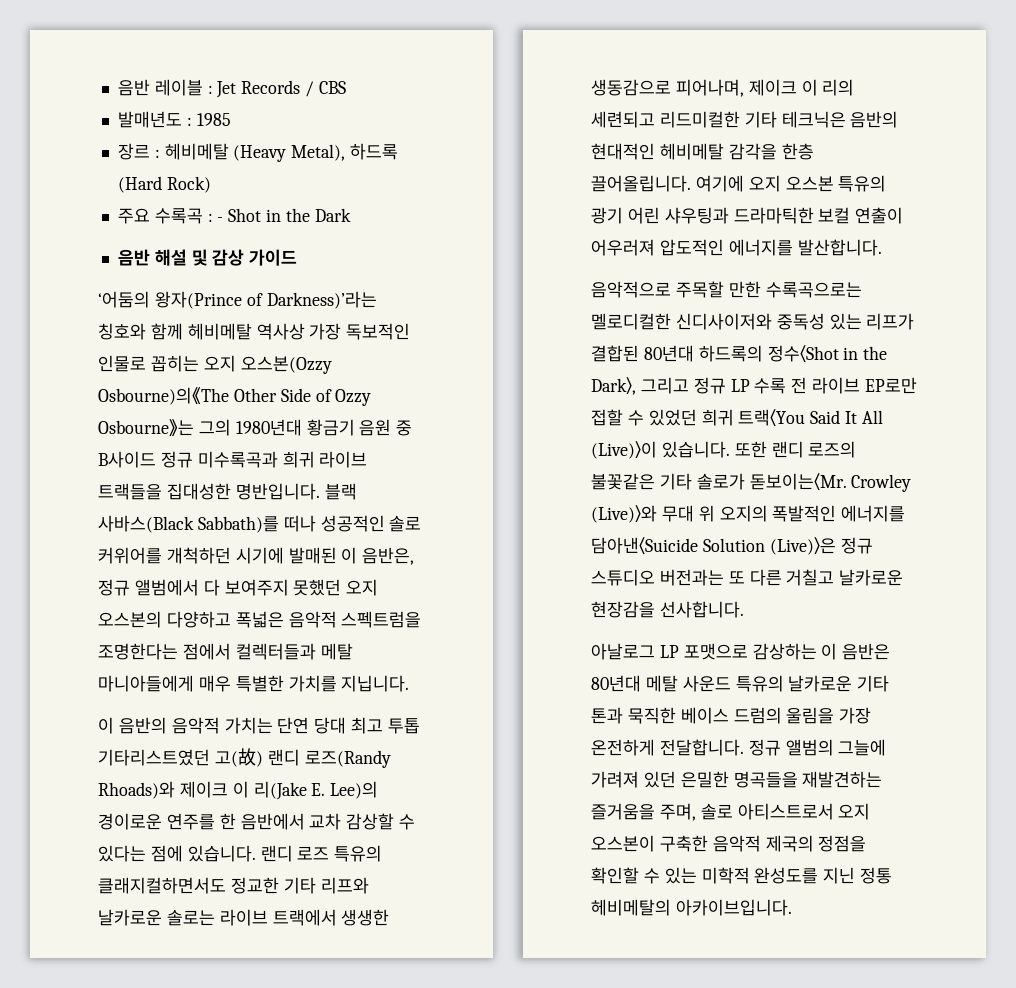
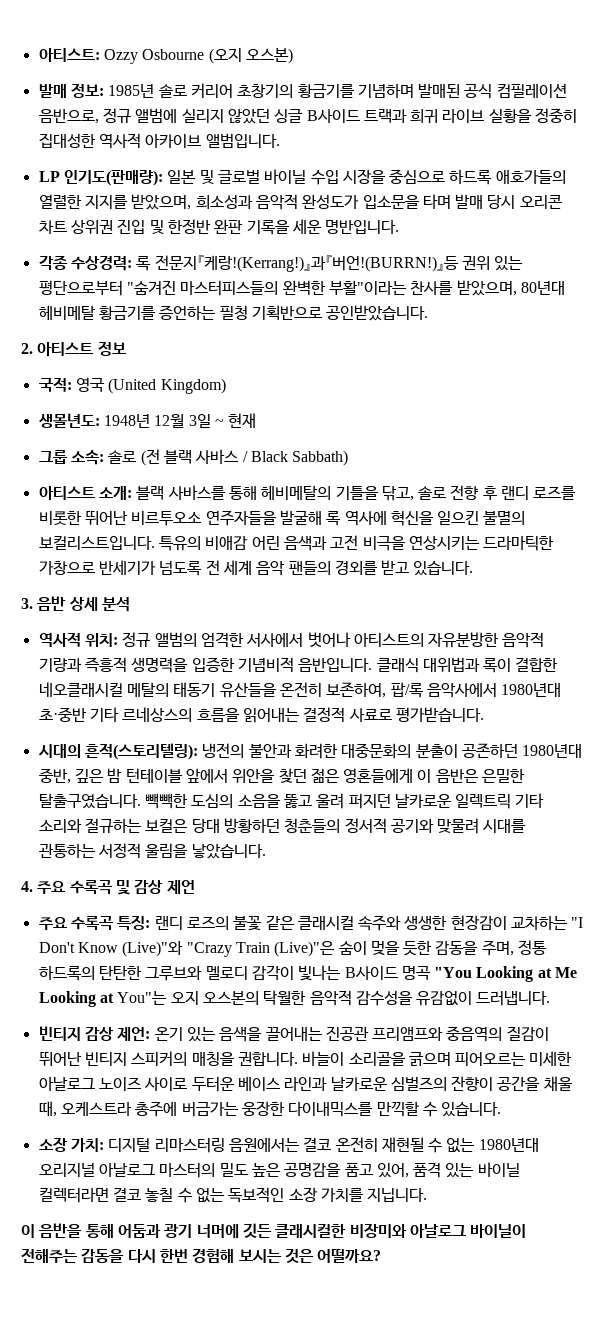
- 음반 레이블 : Jet Records / CBS
- 발매년도 : 1985
- 장르 : 헤비메탈 (Heavy Metal), 하드록 (Hard Rock)
- 주요 수록곡 : - Shot in the Dark
- 음반 해설 및 감상 가이드
- ‘어둠의 왕자(Prince of Darkness)’라는 칭호와 함께 헤비메탈 역사상 가장 독보적인 인물로 꼽히는 오지 오스본(Ozzy Osbourne)의《The Other Side of Ozzy Osbourne》는 그의 1980년대 황금기 음원 중 B사이드 정규 미수록곡과 희귀 라이브 트랙들을 집대성한 명반입니다. 블랙 사바스(Black Sabbath)를 떠나 성공적인 솔로 커위어를 개척하던 시기에 발매된 이 음반은, 정규 앨범에서 다 보여주지 못했던 오지 오스본의 다양하고 폭넓은 음악적 스펙트럼을 조명한다는 점에서 컬렉터들과 메탈 마니아들에게 매우 특별한 가치를 지닙니다.
- 이 음반의 음악적 가치는 단연 당대 최고 투톱 기타리스트였던 고(故) 랜디 로즈(Randy Rhoads)와 제이크 이 리(Jake E. Lee)의 경이로운 연주를 한 음반에서 교차 감상할 수 있다는 점에 있습니다. 랜디 로즈 특유의 클래지컬하면서도 정교한 기타 리프와 날카로운 솔로는 라이브 트랙에서 생생한 생동감으로 피어나며, 제이크 이 리의 세련되고 리드미컬한 기타 테크닉은 음반의 현대적인 헤비메탈 감각을 한층 끌어올립니다. 여기에 오지 오스본 특유의 광기 어린 샤우팅과 드라마틱한 보컬 연출이 어우러져 압도적인 에너지를 발산합니다.
- 음악적으로 주목할 만한 수록곡으로는 멜로디컬한 신디사이저와 중독성 있는 리프가 결합된 80년대 하드록의 정수〈Shot in the Dark〉, 그리고 정규 LP 수록 전 라이브 EP로만 접할 수 있었던 희귀 트랙〈You Said It All (Live)〉이 있습니다. 또한 랜디 로즈의 불꽃같은 기타 솔로가 돋보이는〈Mr. Crowley (Live)〉와 무대 위 오지의 폭발적인 에너지를 담아낸〈Suicide Solution (Live)〉은 정규 스튜디오 버전과는 또 다른 거칠고 날카로운 현장감을 선사합니다.
- 아날로그 LP 포맷으로 감상하는 이 음반은 80년대 메탈 사운드 특유의 날카로운 기타 톤과 묵직한 베이스 드럼의 울림을 가장 온전하게 전달합니다. 정규 앨범의 그늘에 가려져 있던 은밀한 명곡들을 재발견하는 즐거움을 주며, 솔로 아티스트로서 오지 오스본이 구축한 음악적 제국의 정점을 확인할 수 있는 미학적 완성도를 지닌 정통 헤비메탈의 아카이브입니다.
+ 아티스트: Ozzy Osbourne (오지 오스본)
+ 발매 정보: 1985년 솔로 커리어 초창기의 황금기를 기념하며 발매된 공식 컴필레이션 음반으로, 정규 앨범에 실리지 않았던 싱글 B사이드 트랙과 희귀 라이브 실황을 정중히 집대성한 역사적 아카이브 앨범입니다.
+ LP 인기도(판매량): 일본 및 글로벌 바이닐 수입 시장을 중심으로 하드록 애호가들의 열렬한 지지를 받았으며, 희소성과 음악적 완성도가 입소문을 타며 발매 당시 오리콘 차트 상위권 진입 및 한정반 완판 기록을 세운 명반입니다.
+ 각종 수상경력: 록 전문지『케랑!(Kerrang!)』과『버언!(BURRN!)』등 권위 있는 평단으로부터 "숨겨진 마스터피스들의 완벽한 부활"이라는 찬사를 받았으며, 80년대 헤비메탈 황금기를 증언하는 필청 기획반으로 공인받았습니다.
+ 2. 아티스트 정보
+ 국적: 영국 (United Kingdom)
+ 생몰년도: 1948년 12월 3일 ~ 현재
+ 그룹 소속: 솔로 (전 블랙 사바스 / Black Sabbath)
+ 아티스트 소개: 블랙 사바스를 통해 헤비메탈의 기틀을 닦고, 솔로 전향 후 랜디 로즈를 비롯한 뛰어난 비르투오소 연주자들을 발굴해 록 역사에 혁신을 일으킨 불멸의 보컬리스트입니다. 특유의 비애감 어린 음색과 고전 비극을 연상시키는 드라마틱한 가창으로 반세기가 넘도록 전 세계 음악 팬들의 경외를 받고 있습니다.
+ 3. 음반 상세 분석
+ 역사적 위치: 정규 앨범의 엄격한 서사에서 벗어나 아티스트의 자유분방한 음악적 기량과 즉흥적 생명력을 입증한 기념비적 음반입니다. 클래식 대위법과 록이 결합한 네오클래시컬 메탈의 태동기 유산들을 온전히 보존하여, 팝/록 음악사에서 1980년대 초·중반 기타 르네상스의 흐름을 읽어내는 결정적 사료로 평가받습니다.
+ 시대의 흔적(스토리텔링): 냉전의 불안과 화려한 대중문화의 분출이 공존하던 1980년대 중반, 깊은 밤 턴테이블 앞에서 위안을 찾던 젊은 영혼들에게 이 음반은 은밀한 탈출구였습니다. 빽빽한 도심의 소음을 뚫고 울려 퍼지던 날카로운 일렉트릭 기타 소리와 절규하는 보컬은 당대 방황하던 청춘들의 정서적 공기와 맞물려 시대를 관통하는 서정적 울림을 낳았습니다.
+ 4. 주요 수록곡 및 감상 제언
+ 주요 수록곡 특징: 랜디 로즈의 불꽃 같은 클래시컬 속주와 생생한 현장감이 교차하는 "I Don't Know (Live)"와 "Crazy Train (Live)"은 숨이 멎을 듯한 감동을 주며, 정통 하드록의 탄탄한 그루브와 멜로디 감각이 빛나는 B사이드 명곡 "You Looking at Me Looking at You"는 오지 오스본의 탁월한 음악적 감수성을 유감없이 드러냅니다.
+ 빈티지 감상 제언: 온기 있는 음색을 끌어내는 진공관 프리앰프와 중음역의 질감이 뛰어난 빈티지 스피커의 매칭을 권합니다. 바늘이 소리골을 긁으며 피어오르는 미세한 아날로그 노이즈 사이로 두터운 베이스 라인과 날카로운 심벌즈의 잔향이 공간을 채울 때, 오케스트라 총주에 버금가는 웅장한 다이내믹스를 만끽할 수 있습니다.
+ 소장 가치: 디지털 리마스터링 음원에서는 결코 온전히 재현될 수 없는 1980년대 오리지널 아날로그 마스터의 밀도 높은 공명감을 품고 있어, 품격 있는 바이닐 컬렉터라면 결코 놓칠 수 없는 독보적인 소장 가치를 지닙니다.
+ 이 음반을 통해 어둠과 광기 너머에 깃든 클래시컬한 비장미와 아날로그 바이닐이 전해주는 감동을 다시 한번 경험해 보시는 것은 어떨까요?

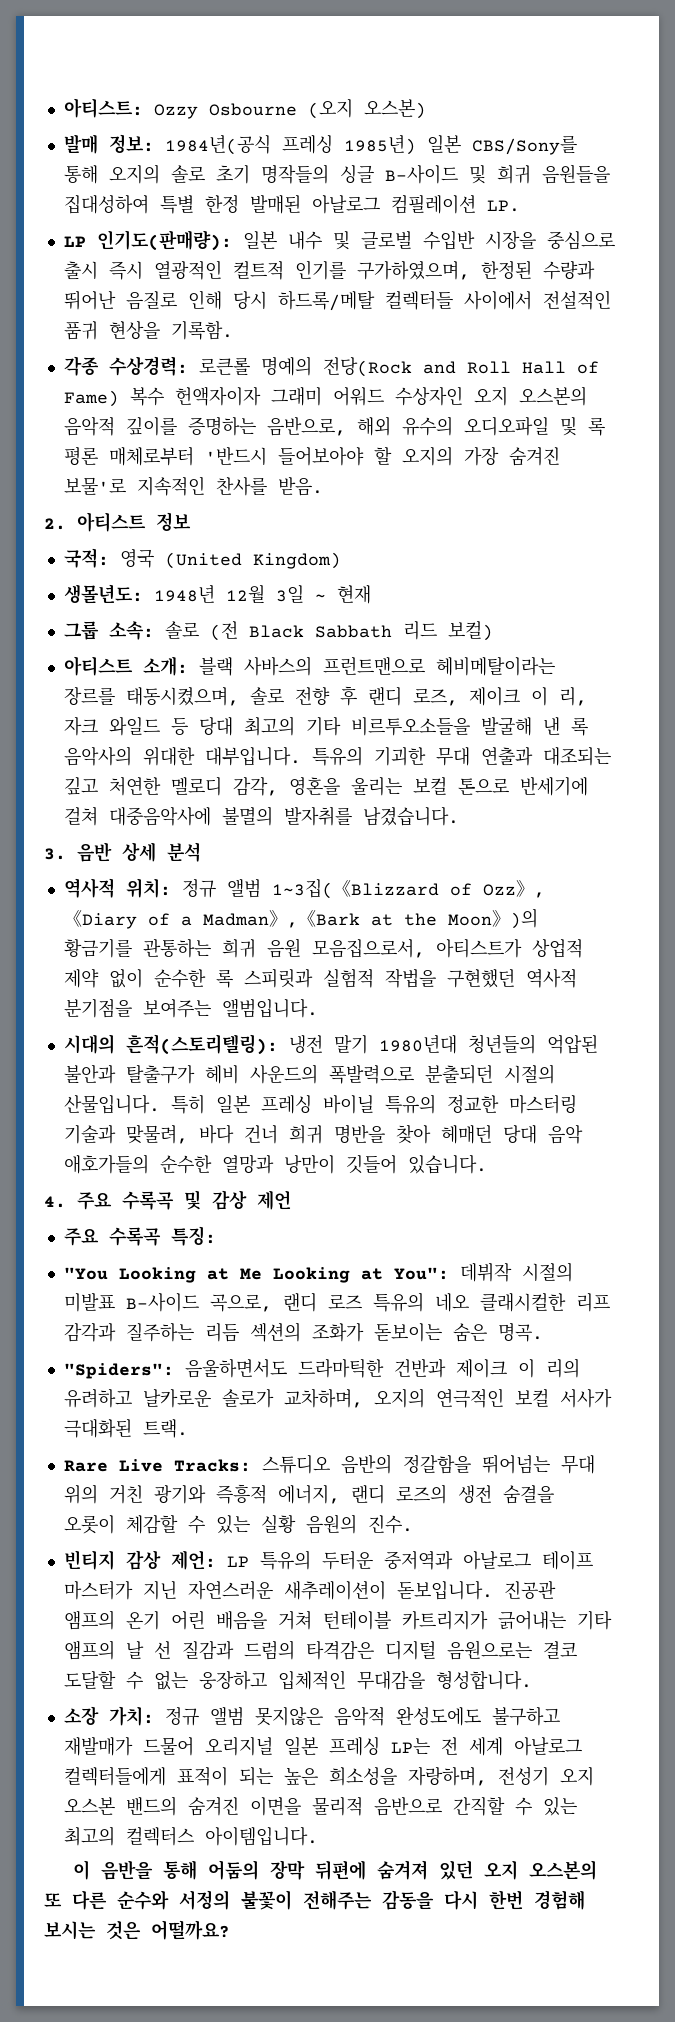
- 발매 정보: 1985년 솔로 커리어 초창기의 황금기를 기념하며 발매된 공식 컴필레이션 음반으로, 정규 앨범에 실리지 않았던 싱글 B사이드 트랙과 희귀 라이브 실황을 정중히 집대성한 역사적 아카이브 앨범입니다.
+ 발매 정보: 1984년(공식 프레싱 1985년) 일본 CBS/Sony를 통해 오지의 솔로 초기 명작들의 싱글 B-사이드 및 희귀 음원들을 집대성하여 특별 한정 발매된 아날로그 컴필레이션 LP.
- LP 인기도(판매량): 일본 및 글로벌 바이닐 수입 시장을 중심으로 하드록 애호가들의 열렬한 지지를 받았으며, 희소성과 음악적 완성도가 입소문을 타며 발매 당시 오리콘 차트 상위권 진입 및 한정반 완판 기록을 세운 명반입니다.
- 각종 수상경력: 록 전문지『케랑!(Kerrang!)』과『버언!(BURRN!)』등 권위 있는 평단으로부터 "숨겨진 마스터피스들의 완벽한 부활"이라는 찬사를 받았으며, 80년대 헤비메탈 황금기를 증언하는 필청 기획반으로 공인받았습니다.
+ LP 인기도(판매량): 일본 내수 및 글로벌 수입반 시장을 중심으로 출시 즉시 열광적인 컬트적 인기를 구가하였으며, 한정된 수량과 뛰어난 음질로 인해 당시 하드록/메탈 컬렉터들 사이에서 전설적인 품귀 현상을 기록함.
+ 각종 수상경력: 로큰롤 명예의 전당(Rock and Roll Hall of Fame) 복수 헌액자이자 그래미 어워드 수상자인 오지 오스본의 음악적 깊이를 증명하는 음반으로, 해외 유수의 오디오파일 및 록 평론 매체로부터 '반드시 들어보아야 할 오지의 가장 숨겨진 보물'로 지속적인 찬사를 받음.
- 그룹 소속: 솔로 (전 블랙 사바스 / Black Sabbath)
- 아티스트 소개: 블랙 사바스를 통해 헤비메탈의 기틀을 닦고, 솔로 전향 후 랜디 로즈를 비롯한 뛰어난 비르투오소 연주자들을 발굴해 록 역사에 혁신을 일으킨 불멸의 보컬리스트입니다. 특유의 비애감 어린 음색과 고전 비극을 연상시키는 드라마틱한 가창으로 반세기가 넘도록 전 세계 음악 팬들의 경외를 받고 있습니다.
+ 그룹 소속: 솔로 (전 Black Sabbath 리드 보컬)
+ 아티스트 소개: 블랙 사바스의 프런트맨으로 헤비메탈이라는 장르를 태동시켰으며, 솔로 전향 후 랜디 로즈, 제이크 이 리, 자크 와일드 등 당대 최고의 기타 비르투오소들을 발굴해 낸 록 음악사의 위대한 대부입니다. 특유의 기괴한 무대 연출과 대조되는 깊고 처연한 멜로디 감각, 영혼을 울리는 보컬 톤으로 반세기에 걸쳐 대중음악사에 불멸의 발자취를 남겼습니다.
- 역사적 위치: 정규 앨범의 엄격한 서사에서 벗어나 아티스트의 자유분방한 음악적 기량과 즉흥적 생명력을 입증한 기념비적 음반입니다. 클래식 대위법과 록이 결합한 네오클래시컬 메탈의 태동기 유산들을 온전히 보존하여, 팝/록 음악사에서 1980년대 초·중반 기타 르네상스의 흐름을 읽어내는 결정적 사료로 평가받습니다.
- 시대의 흔적(스토리텔링): 냉전의 불안과 화려한 대중문화의 분출이 공존하던 1980년대 중반, 깊은 밤 턴테이블 앞에서 위안을 찾던 젊은 영혼들에게 이 음반은 은밀한 탈출구였습니다. 빽빽한 도심의 소음을 뚫고 울려 퍼지던 날카로운 일렉트릭 기타 소리와 절규하는 보컬은 당대 방황하던 청춘들의 정서적 공기와 맞물려 시대를 관통하는 서정적 울림을 낳았습니다.
+ 역사적 위치: 정규 앨범 1~3집(《Blizzard of Ozz》,《Diary of a Madman》,《Bark at the Moon》)의 황금기를 관통하는 희귀 음원 모음집으로서, 아티스트가 상업적 제약 없이 순수한 록 스피릿과 실험적 작법을 구현했던 역사적 분기점을 보여주는 앨범입니다.
+ 시대의 흔적(스토리텔링): 냉전 말기 1980년대 청년들의 억압된 불안과 탈출구가 헤비 사운드의 폭발력으로 분출되던 시절의 산물입니다. 특히 일본 프레싱 바이닐 특유의 정교한 마스터링 기술과 맞물려, 바다 건너 희귀 명반을 찾아 헤매던 당대 음악 애호가들의 순수한 열망과 낭만이 깃들어 있습니다.
- 주요 수록곡 특징: 랜디 로즈의 불꽃 같은 클래시컬 속주와 생생한 현장감이 교차하는 "I Don't Know (Live)"와 "Crazy Train (Live)"은 숨이 멎을 듯한 감동을 주며, 정통 하드록의 탄탄한 그루브와 멜로디 감각이 빛나는 B사이드 명곡 "You Looking at Me Looking at You"는 오지 오스본의 탁월한 음악적 감수성을 유감없이 드러냅니다.
- 빈티지 감상 제언: 온기 있는 음색을 끌어내는 진공관 프리앰프와 중음역의 질감이 뛰어난 빈티지 스피커의 매칭을 권합니다. 바늘이 소리골을 긁으며 피어오르는 미세한 아날로그 노이즈 사이로 두터운 베이스 라인과 날카로운 심벌즈의 잔향이 공간을 채울 때, 오케스트라 총주에 버금가는 웅장한 다이내믹스를 만끽할 수 있습니다.
- 소장 가치: 디지털 리마스터링 음원에서는 결코 온전히 재현될 수 없는 1980년대 오리지널 아날로그 마스터의 밀도 높은 공명감을 품고 있어, 품격 있는 바이닐 컬렉터라면 결코 놓칠 수 없는 독보적인 소장 가치를 지닙니다.
- 이 음반을 통해 어둠과 광기 너머에 깃든 클래시컬한 비장미와 아날로그 바이닐이 전해주는 감동을 다시 한번 경험해 보시는 것은 어떨까요?
+ 주요 수록곡 특징:
+ "You Looking at Me Looking at You": 데뷔작 시절의 미발표 B-사이드 곡으로, 랜디 로즈 특유의 네오 클래시컬한 리프 감각과 질주하는 리듬 섹션의 조화가 돋보이는 숨은 명곡.
+ "Spiders": 음울하면서도 드라마틱한 건반과 제이크 이 리의 유려하고 날카로운 솔로가 교차하며, 오지의 연극적인 보컬 서사가 극대화된 트랙.
+ Rare Live Tracks: 스튜디오 음반의 정갈함을 뛰어넘는 무대 위의 거친 광기와 즉흥적 에너지, 랜디 로즈의 생전 숨결을 오롯이 체감할 수 있는 실황 음원의 진수.
+ 빈티지 감상 제언: LP 특유의 두터운 중저역과 아날로그 테이프 마스터가 지닌 자연스러운 새추레이션이 돋보입니다. 진공관 앰프의 온기 어린 배음을 거쳐 턴테이블 카트리지가 긁어내는 기타 앰프의 날 선 질감과 드럼의 타격감은 디지털 음원으로는 결코 도달할 수 없는 웅장하고 입체적인 무대감을 형성합니다.
+ 소장 가치: 정규 앨범 못지않은 음악적 완성도에도 불구하고 재발매가 드물어 오리지널 일본 프레싱 LP는 전 세계 아날로그 컬렉터들에게 표적이 되는 높은 희소성을 자랑하며, 전성기 오지 오스본 밴드의 숨겨진 이면을 물리적 음반으로 간직할 수 있는 최고의 컬렉터스 아이템입니다.
+ 이 음반을 통해 어둠의 장막 뒤편에 숨겨져 있던 오지 오스본의 또 다른 순수와 서정의 불꽃이 전해주는 감동을 다시 한번 경험해 보시는 것은 어떨까요?

